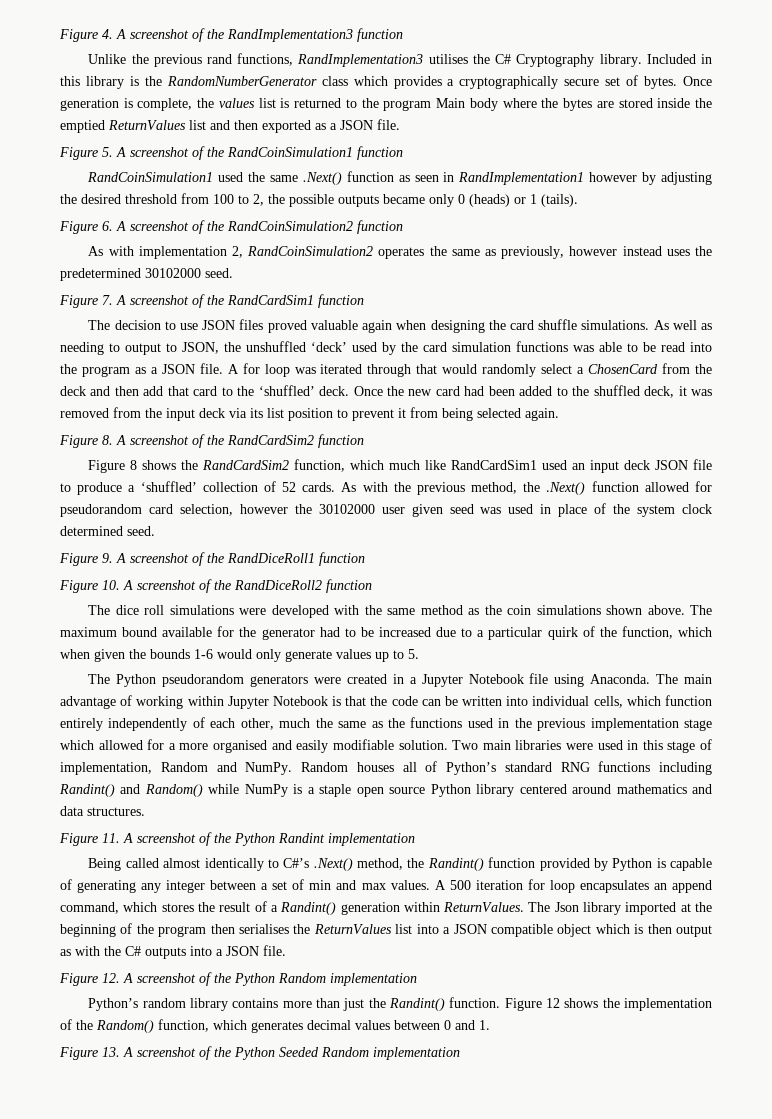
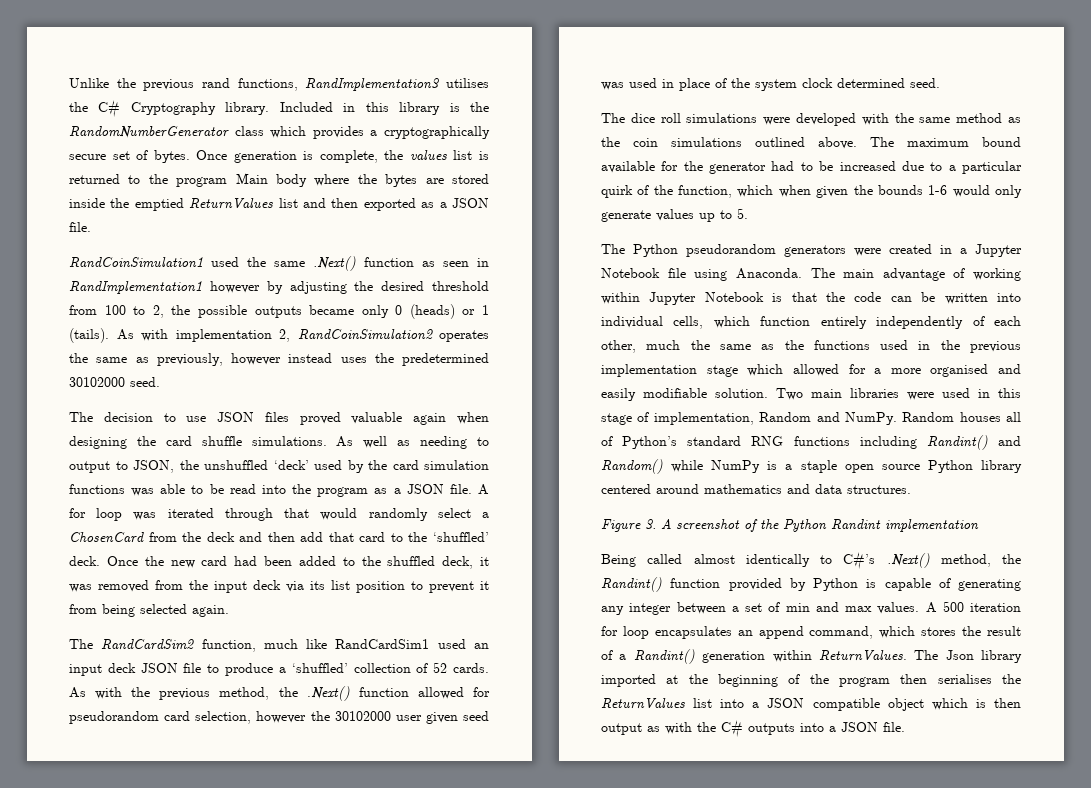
- Figure 4. A screenshot of the RandImplementation3 function
- Figure 5. A screenshot of the RandCoinSimulation1 function
- RandCoinSimulation1 used the same .Next() function as seen in RandImplementation1 however by adjusting the desired threshold from 100 to 2, the possible outputs became only 0 (heads) or 1 (tails).
- Figure 6. A screenshot of the RandCoinSimulation2 function
- As with implementation 2, RandCoinSimulation2 operates the same as previously, however instead uses the predetermined 30102000 seed.
+ RandCoinSimulation1 used the same .Next() function as seen in RandImplementation1 however by adjusting the desired threshold from 100 to 2, the possible outputs became only 0 (heads) or 1 (tails). As with implementation 2, RandCoinSimulation2 operates the same as previously, however instead uses the predetermined 30102000 seed.
- Figure 7. A screenshot of the RandCardSim1 function
- Figure 8. A screenshot of the RandCardSim2 function
- Figure 8 shows the RandCardSim2 function, which much like RandCardSim1 used an input deck JSON file to produce a ‘shuffled’ collection of 52 cards.
+ The RandCardSim2 function, much like RandCardSim1 used an input deck JSON file to produce a ‘shuffled’ collection of 52 cards.
- Figure 9. A screenshot of the RandDiceRoll1 function
- Figure 10. A screenshot of the RandDiceRoll2 function
- The dice roll simulations were developed with the same method as the coin simulations shown above.
+ The dice roll simulations were developed with the same method as the coin simulations outlined above.
- Figure 11. A screenshot of the Python Randint implementation
+ Figure 3. A screenshot of the Python Randint implementation
- Figure 12. A screenshot of the Python Random implementation
- Python’s random library contains more than just the Randint() function. Figure 12 shows the implementation of the Random() function, which generates decimal values between 0 and 1.
- Figure 13. A screenshot of the Python Seeded Random implementation

